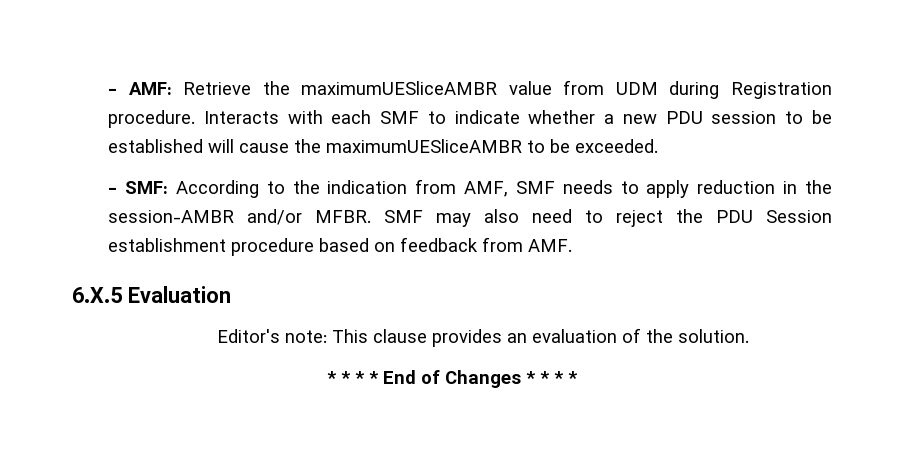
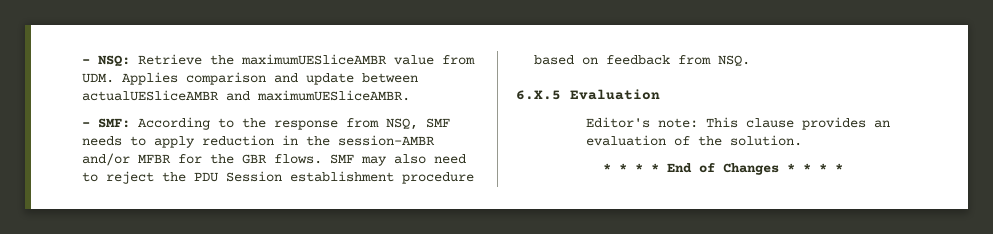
- - AMF: Retrieve the maximumUESliceAMBR value from UDM during Registration procedure. Interacts with each SMF to indicate whether a new PDU session to be established will cause the maximumUESliceAMBR to be exceeded.
+ - NSQ: Retrieve the maximumUESliceAMBR value from UDM. Applies comparison and update between actualUESliceAMBR and maximumUESliceAMBR.
- - SMF: According to the indication from AMF, SMF needs to apply reduction in the session-AMBR and/or MFBR.
+ - SMF: According to the response from NSQ, SMF needs to apply reduction in the session-AMBR and/or MFBR for the GBR flows.
- SMF may also need to reject the PDU Session establishment procedure based on feedback from AMF.
+ SMF may also need to reject the PDU Session establishment procedure based on feedback from NSQ.

